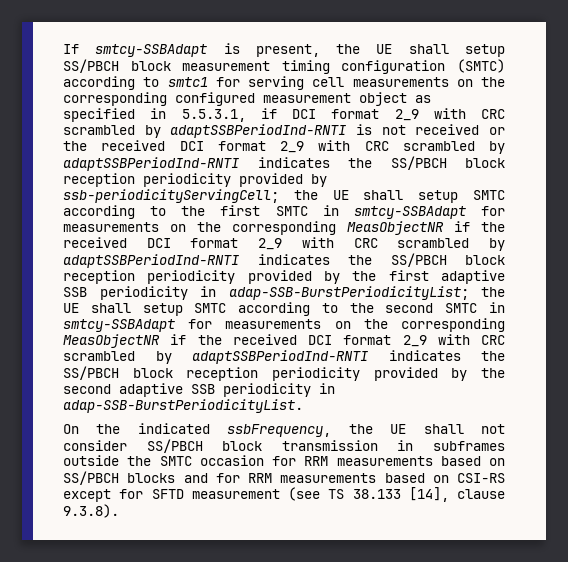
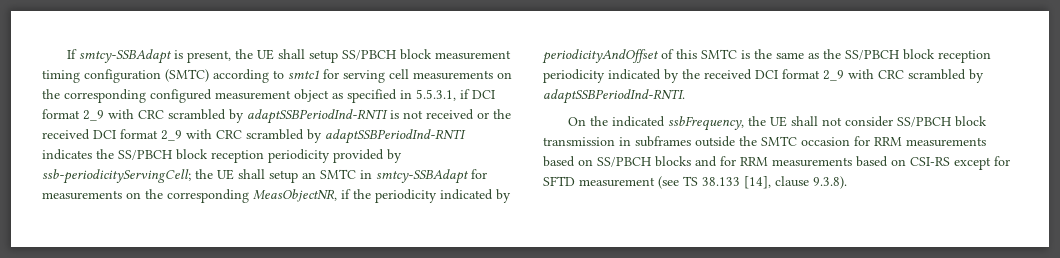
- the UE shall setup SMTC according to the first SMTC in smtcy-SSBAdapt for measurements on the corresponding MeasObjectNR if the received DCI format 2_9 with CRC scrambled by adaptSSBPeriodInd-RNTI indicates the SS/PBCH block reception periodicity provided by the first adaptive SSB periodicity in adap-SSB-BurstPeriodicityList; the UE shall setup SMTC according to the second SMTC in smtcy-SSBAdapt for measurements on the corresponding MeasObjectNR if the received DCI format 2_9 with CRC scrambled by adaptSSBPeriodInd-RNTI indicates the SS/PBCH block reception periodicity provided by the second adaptive SSB periodicity in adap-SSB-BurstPeriodicityList.
+ the UE shall setup an SMTC in smtcy-SSBAdapt for measurements on the corresponding MeasObjectNR, if the periodicity indicated by periodicityAndOffset of this SMTC is the same as the SS/PBCH block reception periodicity indicated by the received DCI format 2_9 with CRC scrambled by adaptSSBPeriodInd-RNTI.

